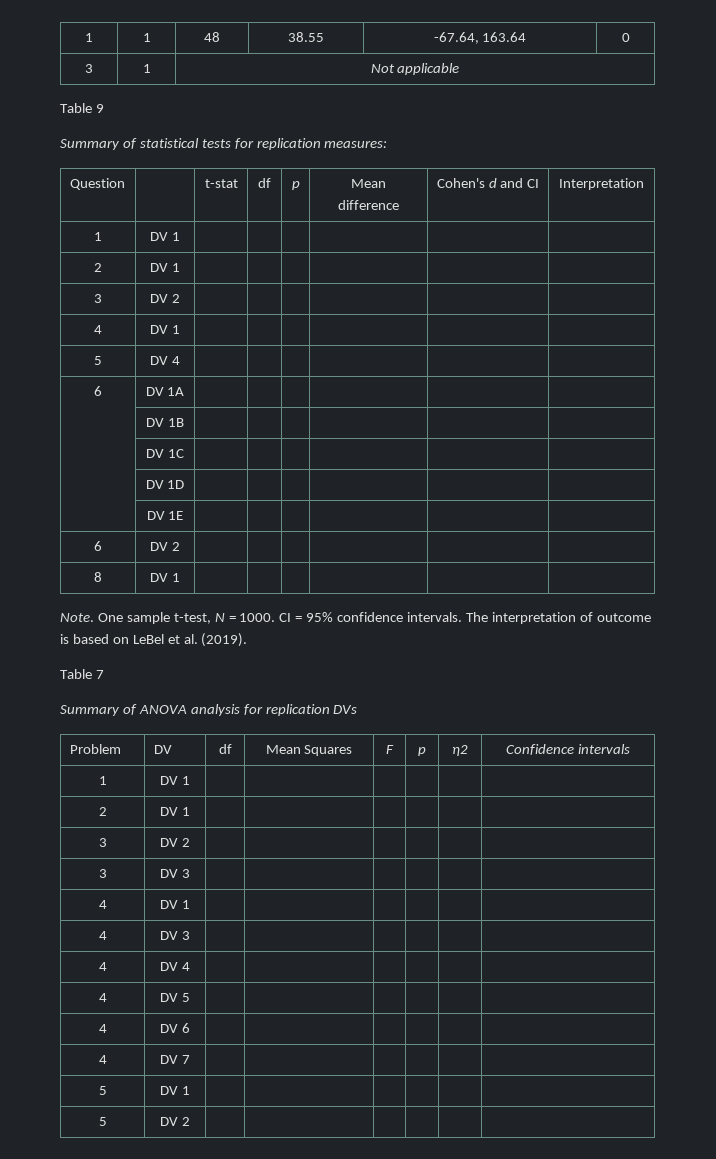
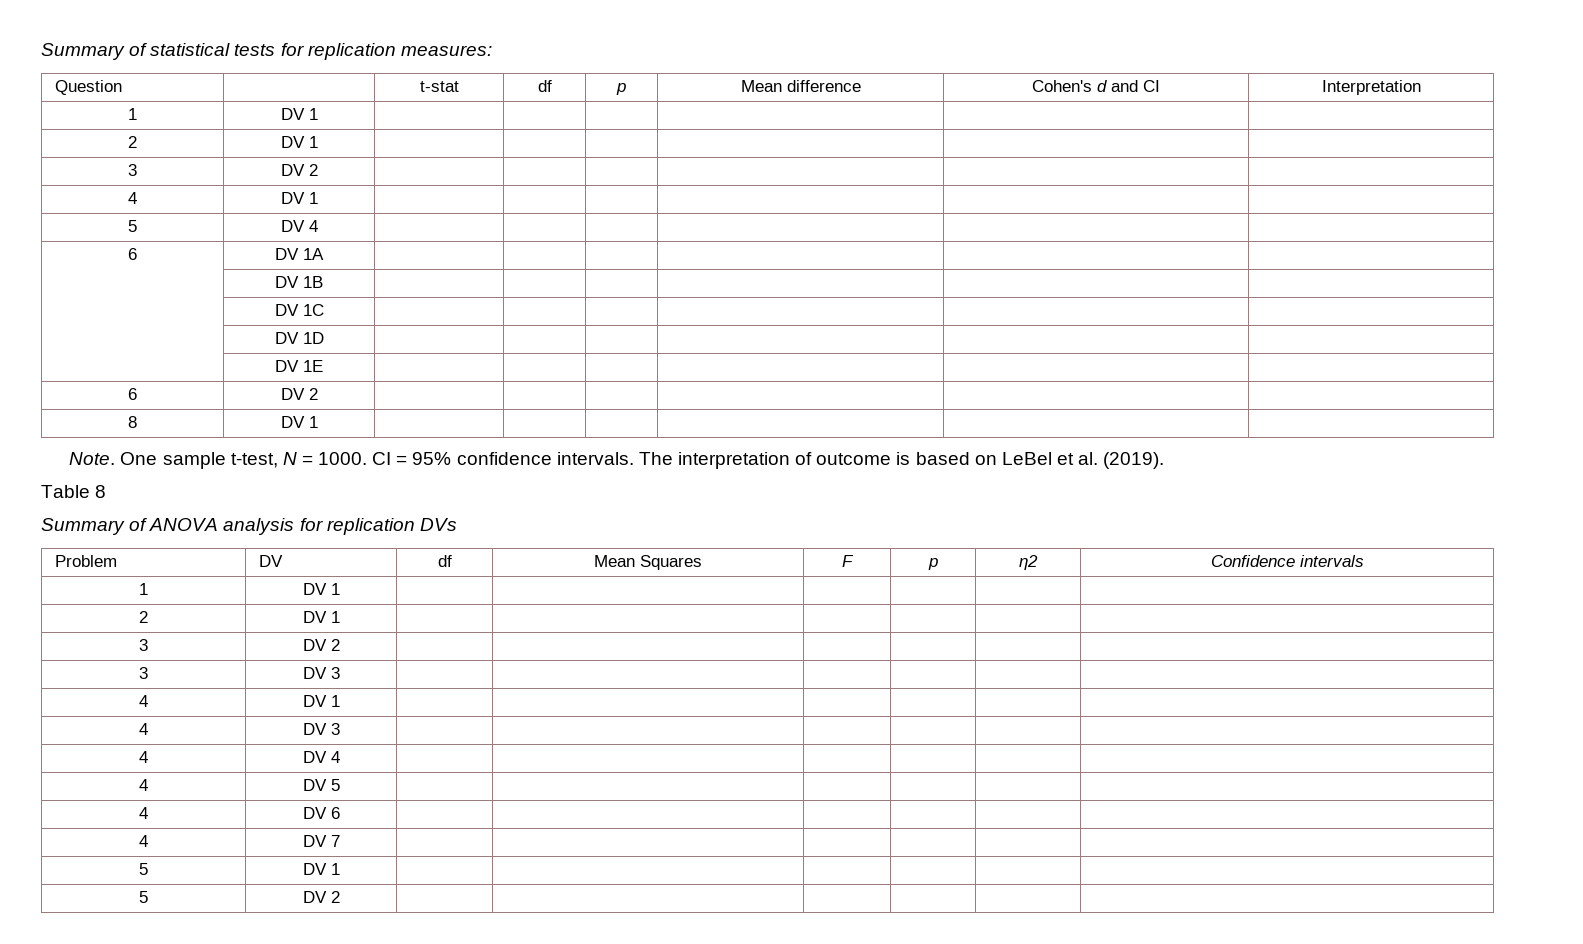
- 1 | 1 | 48 | 38.55 | -67.64, 163.64 | 0
- 3 | 1 | Not applicable
- Table 9
- Table 7
+ Table 8

